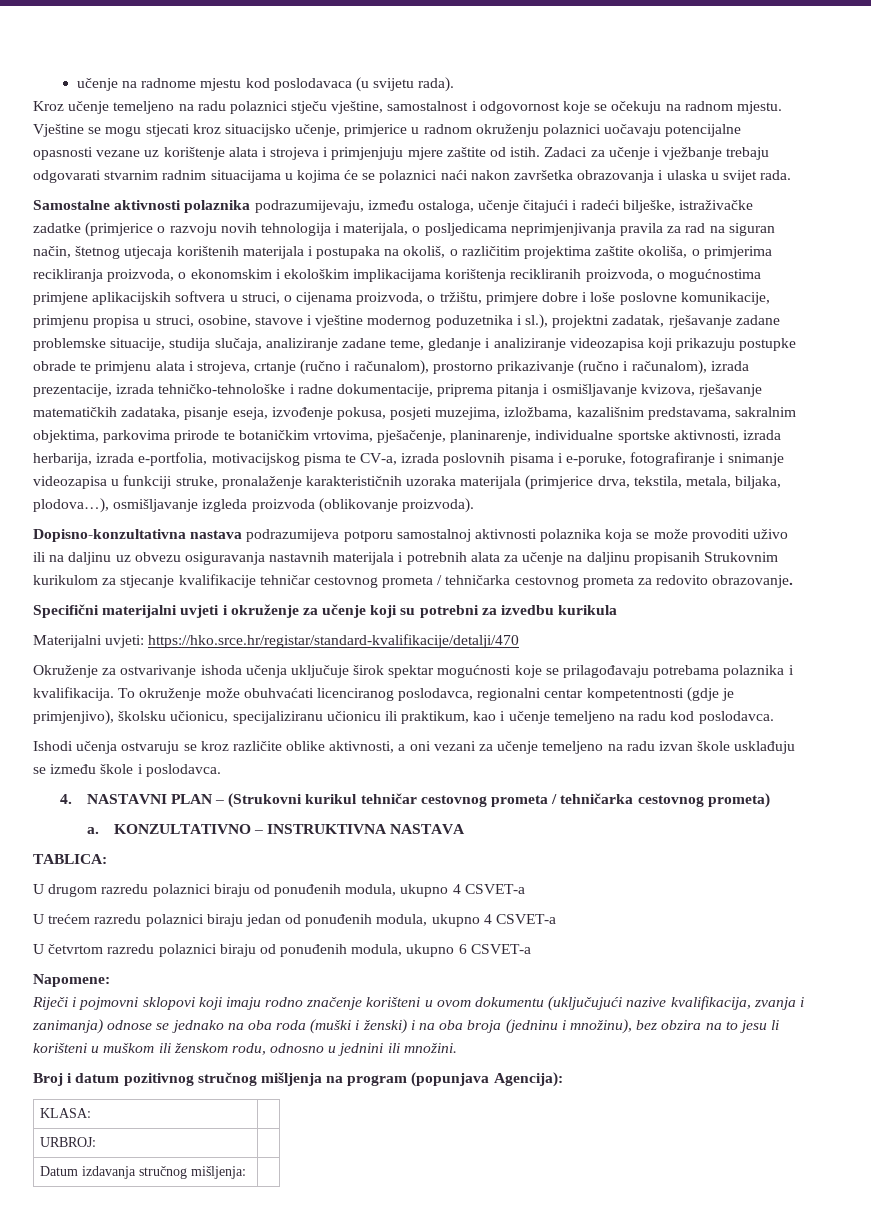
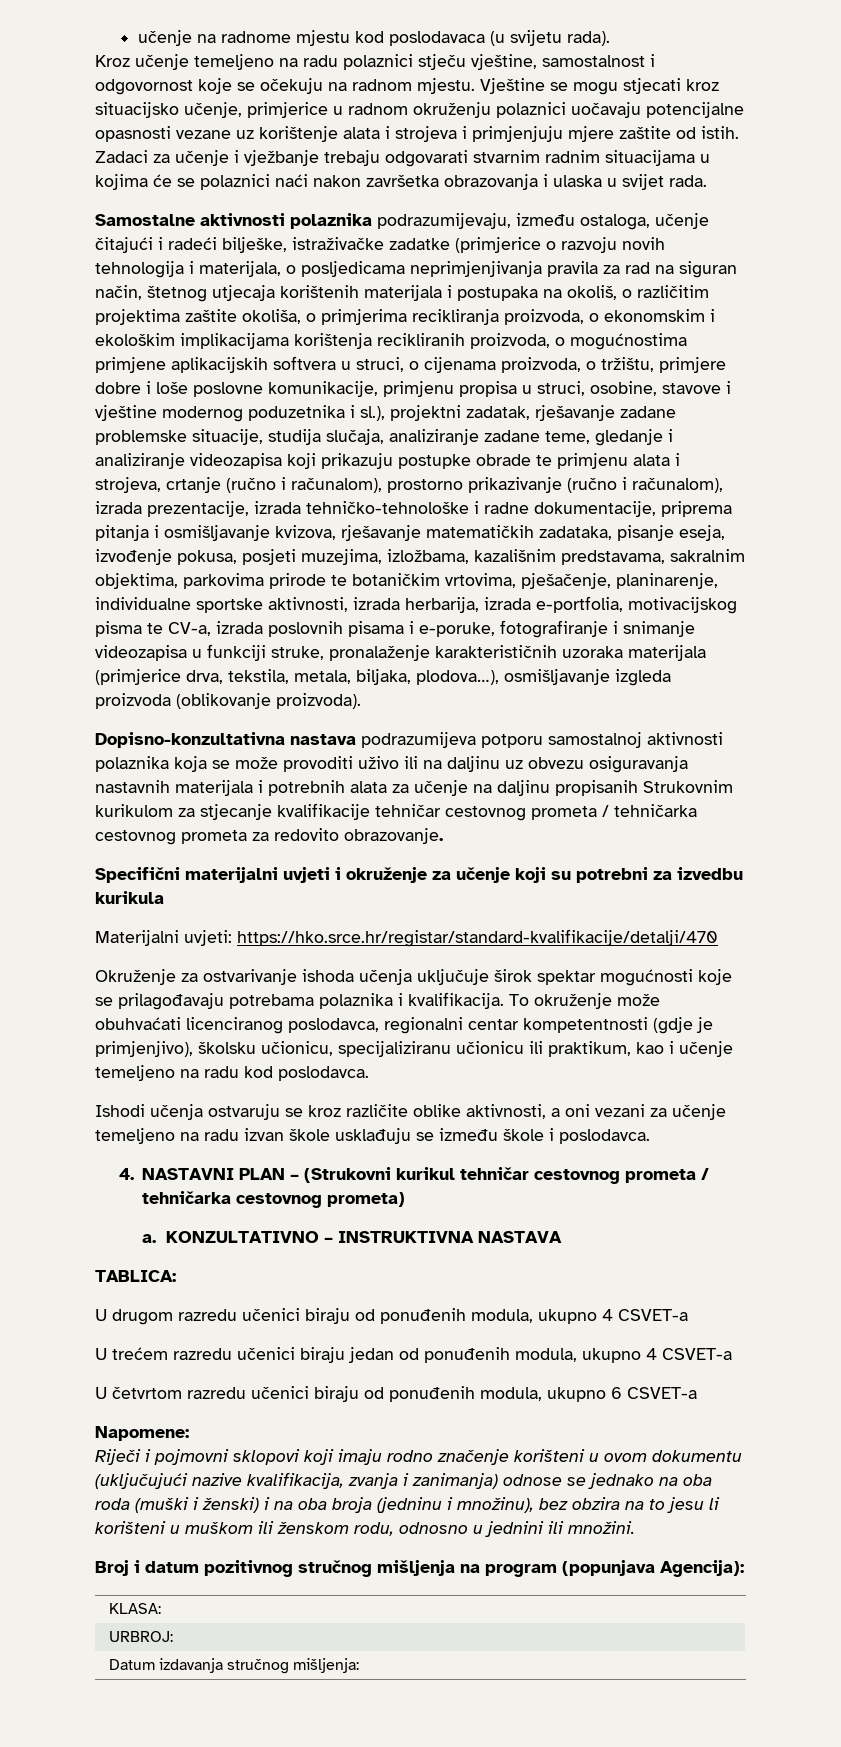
- U drugom razredu polaznici biraju od ponuđenih modula, ukupno 4 CSVET-a
+ U drugom razredu učenici biraju od ponuđenih modula, ukupno 4 CSVET-a
- U trećem razredu polaznici biraju jedan od ponuđenih modula, ukupno 4 CSVET-a
+ U trećem razredu učenici biraju jedan od ponuđenih modula, ukupno 4 CSVET-a
- U četvrtom razredu polaznici biraju od ponuđenih modula, ukupno 6 CSVET-a
+ U četvrtom razredu učenici biraju od ponuđenih modula, ukupno 6 CSVET-a

